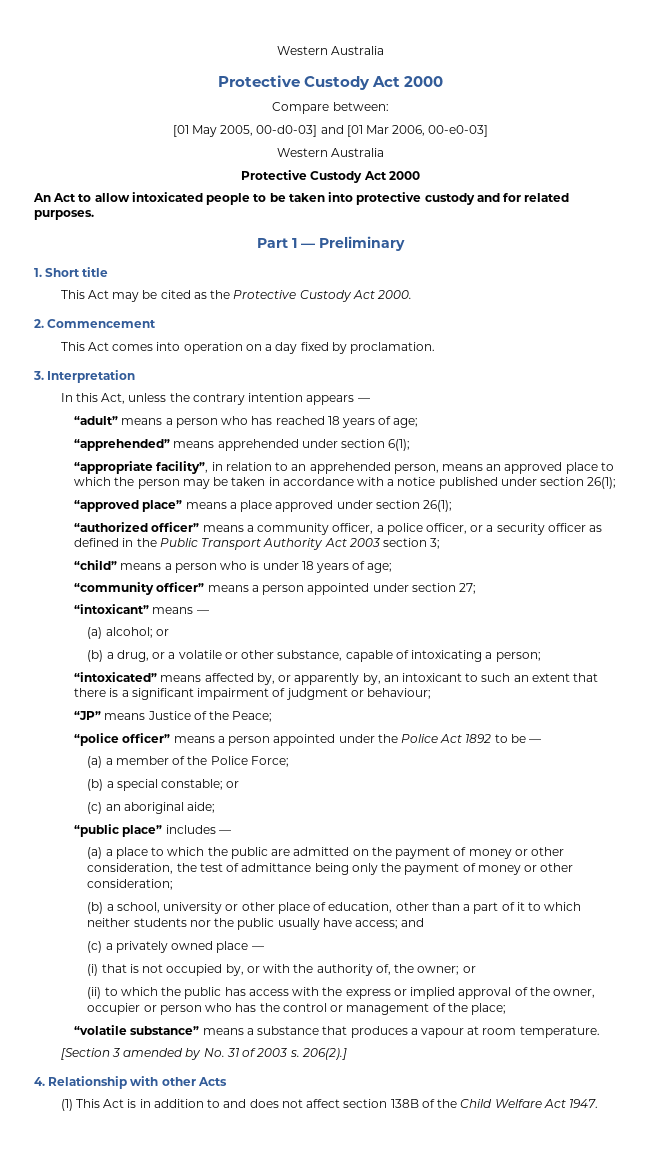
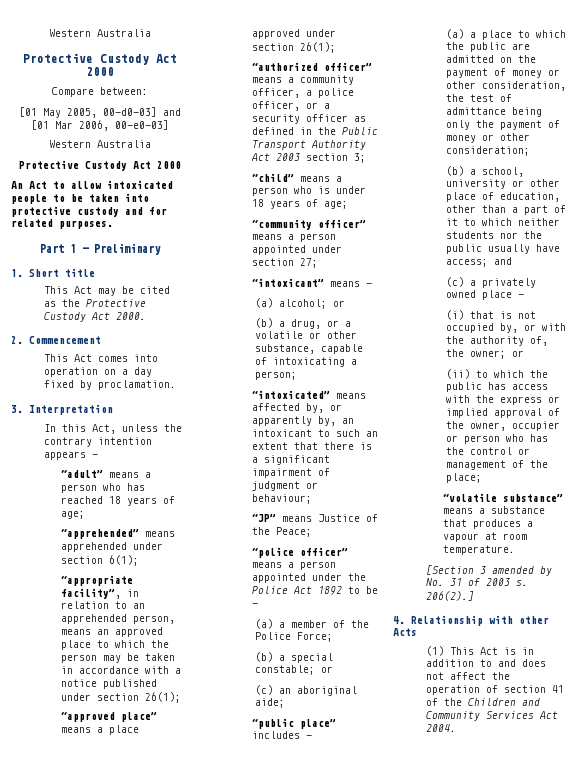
- (1) This Act is in addition to and does not affect section 138B of the Child Welfare Act 1947.
+ (1) This Act is in addition to and does not affect the operation of section 41 of the Children and Community Services Act 2004.

